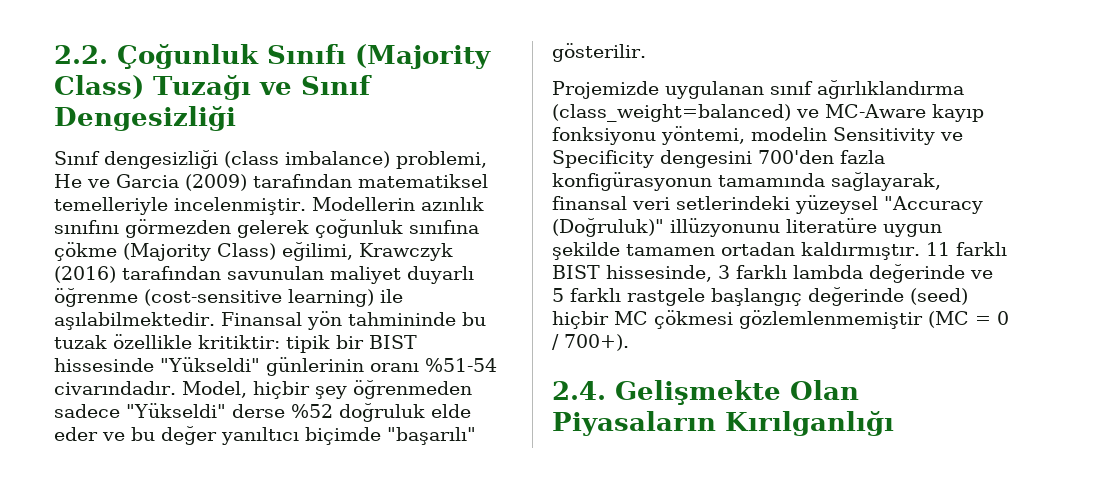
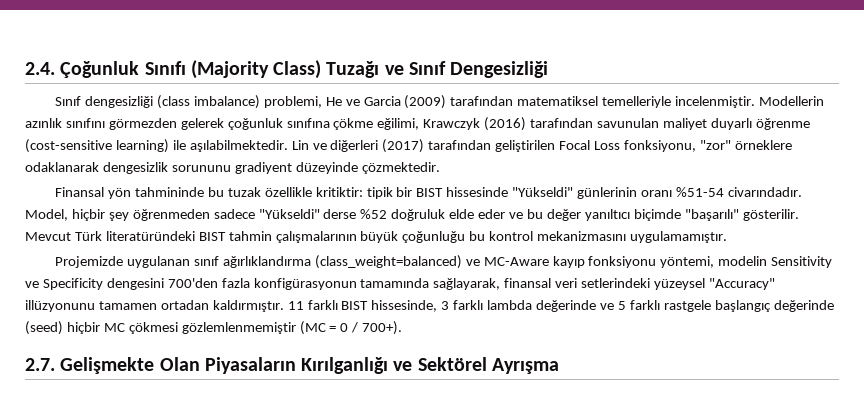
- 2.2. Çoğunluk Sınıfı (Majority Class) Tuzağı ve Sınıf Dengesizliği
+ 2.4. Çoğunluk Sınıfı (Majority Class) Tuzağı ve Sınıf Dengesizliği
- Modellerin azınlık sınıfını görmezden gelerek çoğunluk sınıfına çökme (Majority Class) eğilimi, Krawczyk (2016) tarafından savunulan maliyet duyarlı öğrenme (cost-sensitive learning) ile aşılabilmektedir. Finansal yön tahmininde bu tuzak özellikle kritiktir: tipik bir BIST hissesinde "Yükseldi" günlerinin oranı %51-54 civarındadır.
+ Modellerin azınlık sınıfını görmezden gelerek çoğunluk sınıfına çökme eğilimi, Krawczyk (2016) tarafından savunulan maliyet duyarlı öğrenme (cost-sensitive learning) ile aşılabilmektedir. Lin ve diğerleri (2017) tarafından geliştirilen Focal Loss fonksiyonu, "zor" örneklere odaklanarak dengesizlik sorununu gradiyent düzeyinde çözmektedir.
+ Finansal yön tahmininde bu tuzak özellikle kritiktir: tipik bir BIST hissesinde "Yükseldi" günlerinin oranı %51-54 civarındadır.
+ Mevcut Türk literatüründeki BIST tahmin çalışmalarının büyük çoğunluğu bu kontrol mekanizmasını uygulamamıştır.
- Projemizde uygulanan sınıf ağırlıklandırma (class_weight=balanced) ve MC-Aware kayıp fonksiyonu yöntemi, modelin Sensitivity ve Specificity dengesini 700'den fazla konfigürasyonun tamamında sağlayarak, finansal veri setlerindeki yüzeysel "Accuracy (Doğruluk)" illüzyonunu literatüre uygun şekilde tamamen ortadan kaldırmıştır.
+ Projemizde uygulanan sınıf ağırlıklandırma (class_weight=balanced) ve MC-Aware kayıp fonksiyonu yöntemi, modelin Sensitivity ve Specificity dengesini 700'den fazla konfigürasyonun tamamında sağlayarak, finansal veri setlerindeki yüzeysel "Accuracy" illüzyonunu tamamen ortadan kaldırmıştır.
- 2.4. Gelişmekte Olan Piyasaların Kırılganlığı
+ 2.7. Gelişmekte Olan Piyasaların Kırılganlığı ve Sektörel Ayrışma

